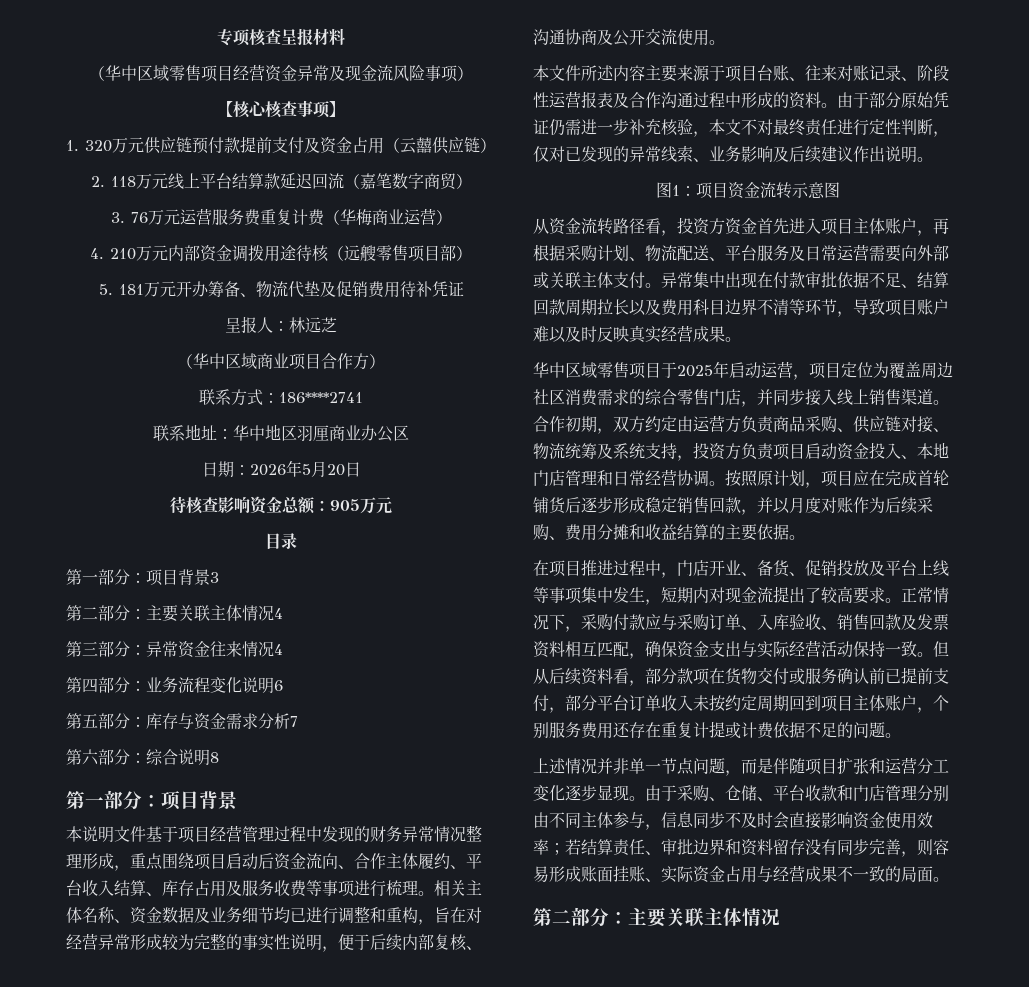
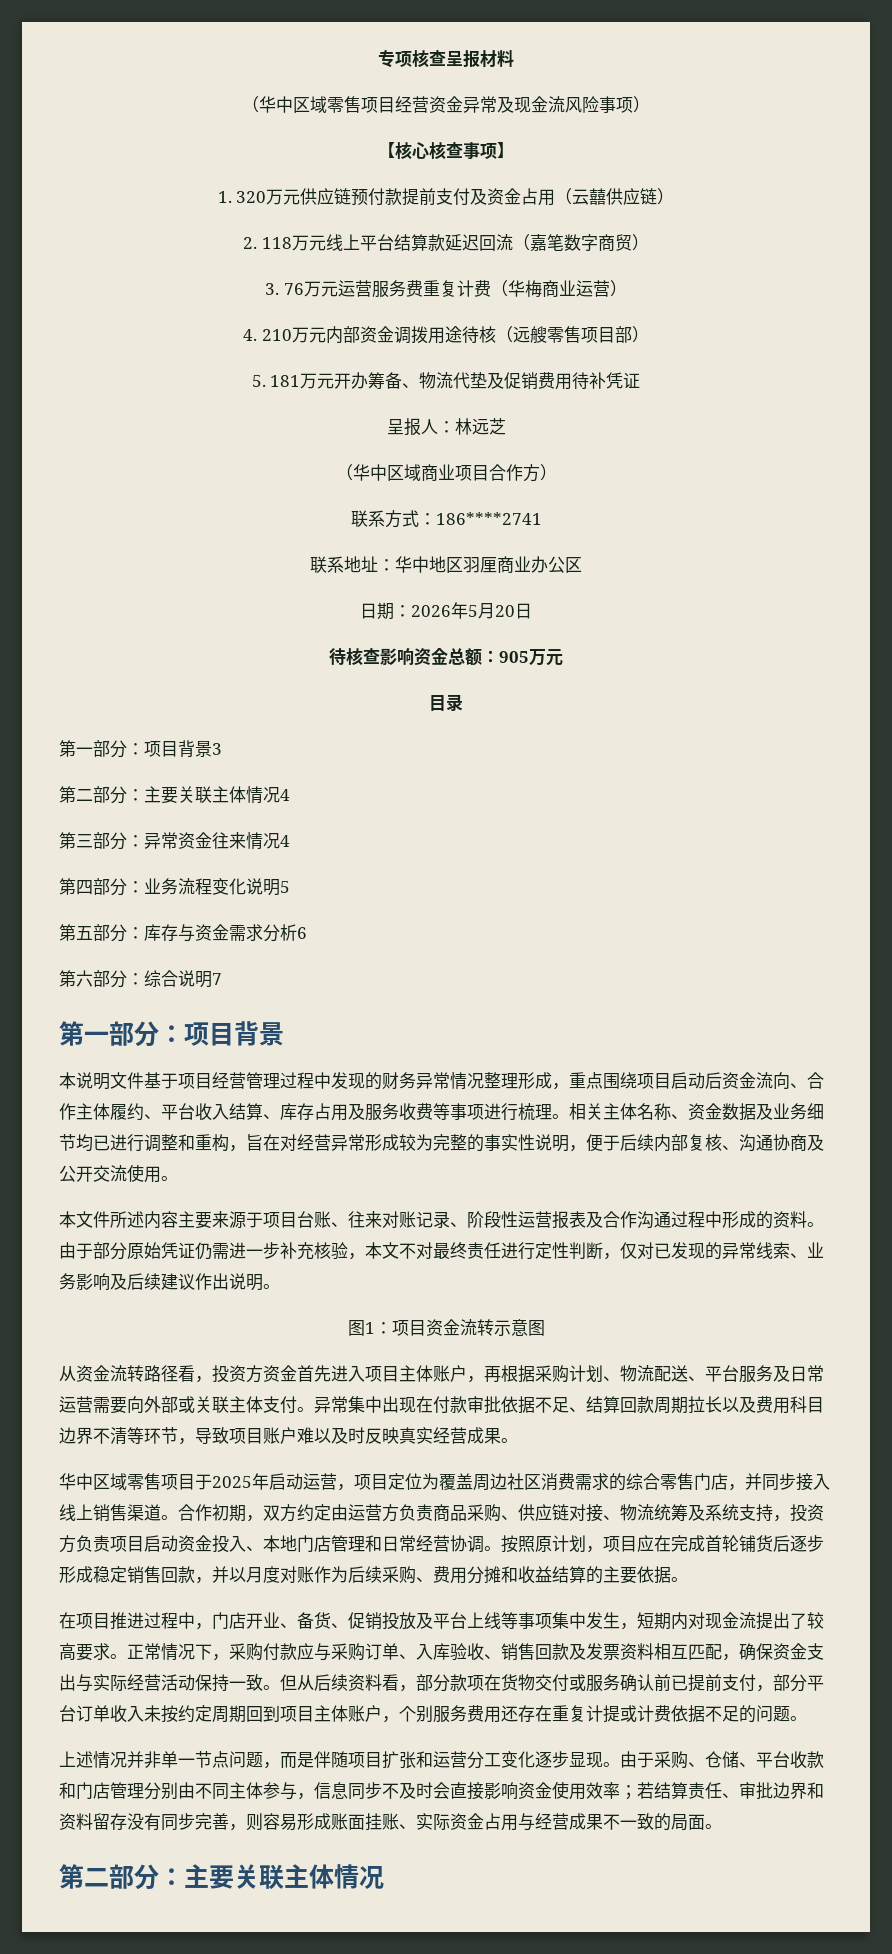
- 第四部分：业务流程变化说明6
+ 第四部分：业务流程变化说明5
- 第五部分：库存与资金需求分析7
+ 第五部分：库存与资金需求分析6
- 第六部分：综合说明8
+ 第六部分：综合说明7

